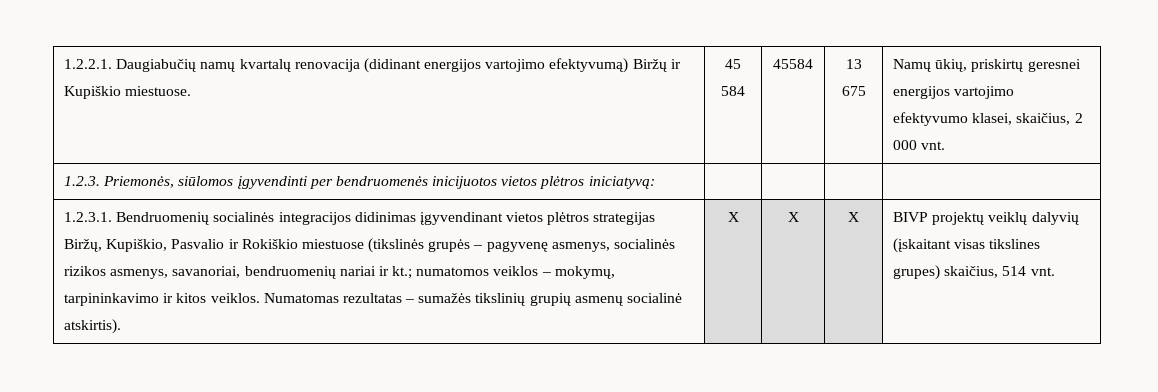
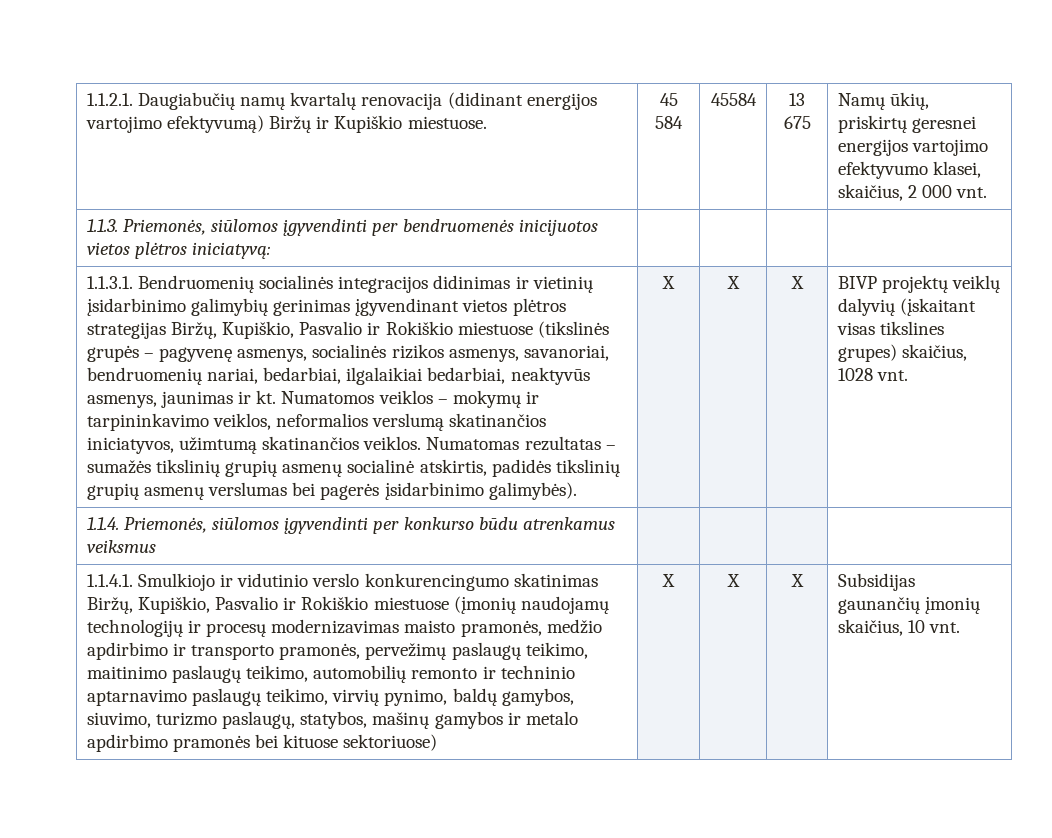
- 1.2.2.1. Daugiabučių namų kvartalų renovacija (didinant energijos vartojimo efektyvumą) Biržų ir Kupiškio miestuose. | 45 584 | 45584 | 13 675 | Namų ūkių, priskirtų geresnei energijos vartojimo efektyvumo klasei, skaičius, 2 000 vnt.
+ 1.1.2.1. Daugiabučių namų kvartalų renovacija (didinant energijos vartojimo efektyvumą) Biržų ir Kupiškio miestuose. | 45 584 | 45584 | 13 675 | Namų ūkių, priskirtų geresnei energijos vartojimo efektyvumo klasei, skaičius, 2 000 vnt.
- 1.2.3. Priemonės, siūlomos įgyvendinti per bendruomenės inicijuotos vietos plėtros iniciatyvą: | | | |
+ 1.1.3. Priemonės, siūlomos įgyvendinti per bendruomenės inicijuotos vietos plėtros iniciatyvą: | | | |
- 1.2.3.1. Bendruomenių socialinės integracijos didinimas įgyvendinant vietos plėtros strategijas Biržų, Kupiškio, Pasvalio ir Rokiškio miestuose (tikslinės grupės – pagyvenę asmenys, socialinės rizikos asmenys, savanoriai, bendruomenių nariai ir kt.; numatomos veiklos – mokymų, tarpininkavimo ir kitos veiklos.
+ 1.1.3.1. Bendruomenių socialinės integracijos didinimas ir vietinių įsidarbinimo galimybių gerinimas įgyvendinant vietos plėtros strategijas Biržų, Kupiškio, Pasvalio ir Rokiškio miestuose (tikslinės grupės – pagyvenę asmenys, socialinės rizikos asmenys, savanoriai, bendruomenių nariai, bedarbiai, ilgalaikiai bedarbiai, neaktyvūs asmenys, jaunimas ir kt. Numatomos veiklos – mokymų ir tarpininkavimo veiklos, neformalios verslumą skatinančios iniciatyvos, užimtumą skatinančios veiklos.
- Numatomas rezultatas – sumažės tikslinių grupių asmenų socialinė atskirtis).
+ Numatomas rezultatas – sumažės tikslinių grupių asmenų socialinė atskirtis, padidės tikslinių grupių asmenų verslumas bei pagerės įsidarbinimo galimybės).
- BIVP projektų veiklų dalyvių (įskaitant visas tikslines grupes) skaičius, 514 vnt.
+ BIVP projektų veiklų dalyvių (įskaitant visas tikslines grupes) skaičius, 1028 vnt.
+ 1.1.4. Priemonės, siūlomos įgyvendinti per konkurso būdu atrenkamus veiksmus | | | |
+ 1.1.4.1. Smulkiojo ir vidutinio verslo konkurencingumo skatinimas Biržų, Kupiškio, Pasvalio ir Rokiškio miestuose (įmonių naudojamų technologijų ir procesų modernizavimas maisto pramonės, medžio apdirbimo ir transporto pramonės, pervežimų paslaugų teikimo, maitinimo paslaugų teikimo, automobilių remonto ir techninio aptarnavimo paslaugų teikimo, virvių pynimo, baldų gamybos, siuvimo, turizmo paslaugų, statybos, mašinų gamybos ir metalo apdirbimo pramonės bei kituose sektoriuose) | X | X | X | Subsidijas gaunančių įmonių skaičius, 10 vnt.

